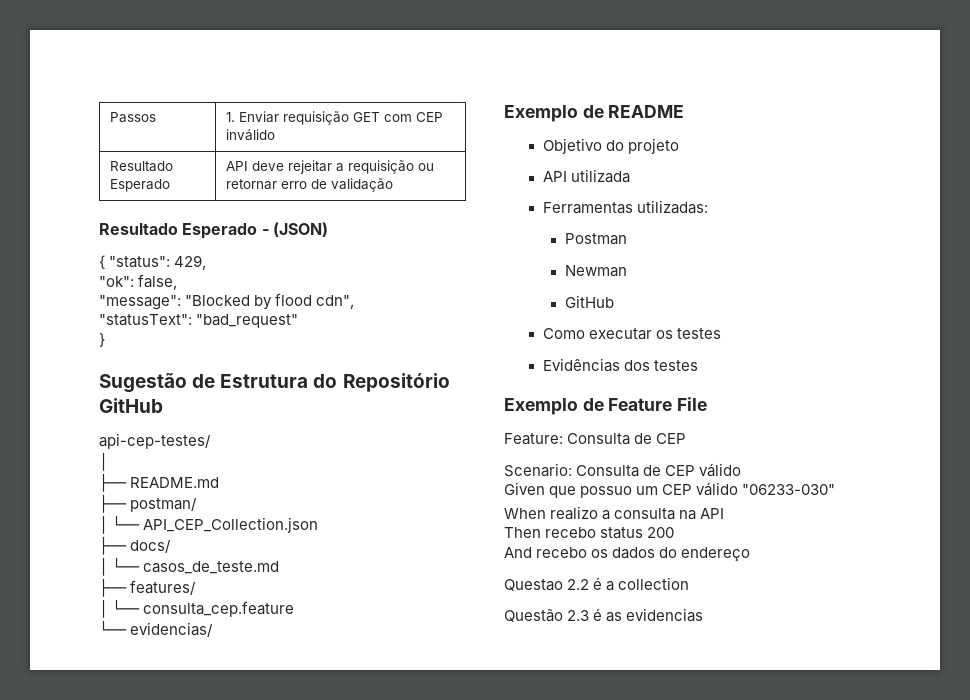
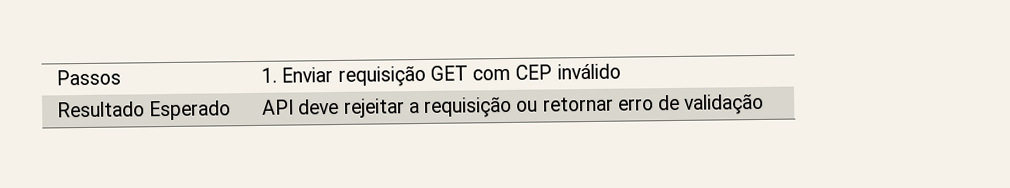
- Resultado Esperado - (JSON)
- { "status": 429,
- "ok": false,
- "message": "Blocked by flood cdn",
- "statusText": "bad_request"
- }
- Sugestão de Estrutura do Repositório GitHub
- api-cep-testes/
- │
- ├── README.md
- ├── postman/
- │ └── API_CEP_Collection.json
- ├── docs/
- │ └── casos_de_teste.md
- ├── features/
- │ └── consulta_cep.feature
- └── evidencias/
- Exemplo de README
- Objetivo do projeto
- API utilizada
- Ferramentas utilizadas:
- Postman
- Newman
- GitHub
- Como executar os testes
- Evidências dos testes
- Exemplo de Feature File
- Feature: Consulta de CEP
- Scenario: Consulta de CEP válido
- Given que possuo um CEP válido "06233-030"
- When realizo a consulta na API
- Then recebo status 200
- And recebo os dados do endereço
- Questao 2.2 é a collection
- Questão 2.3 é as evidencias

